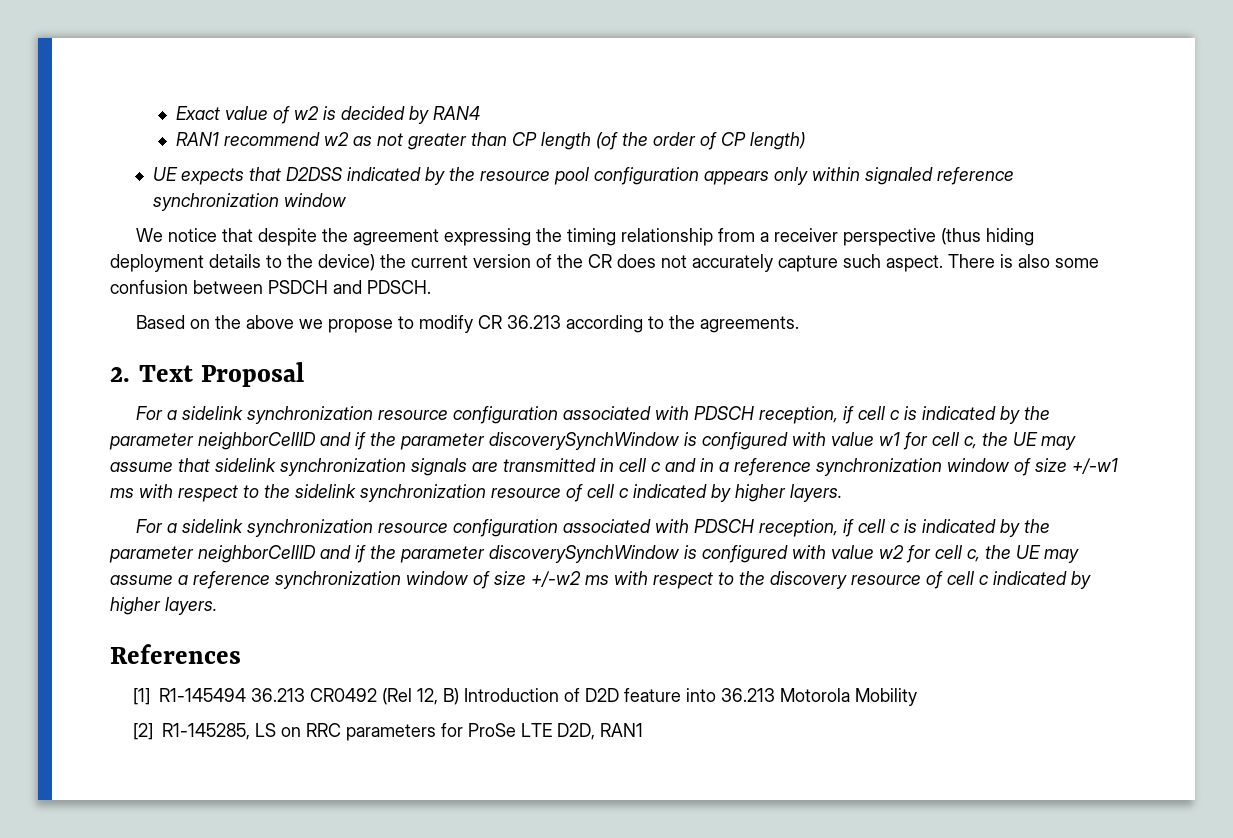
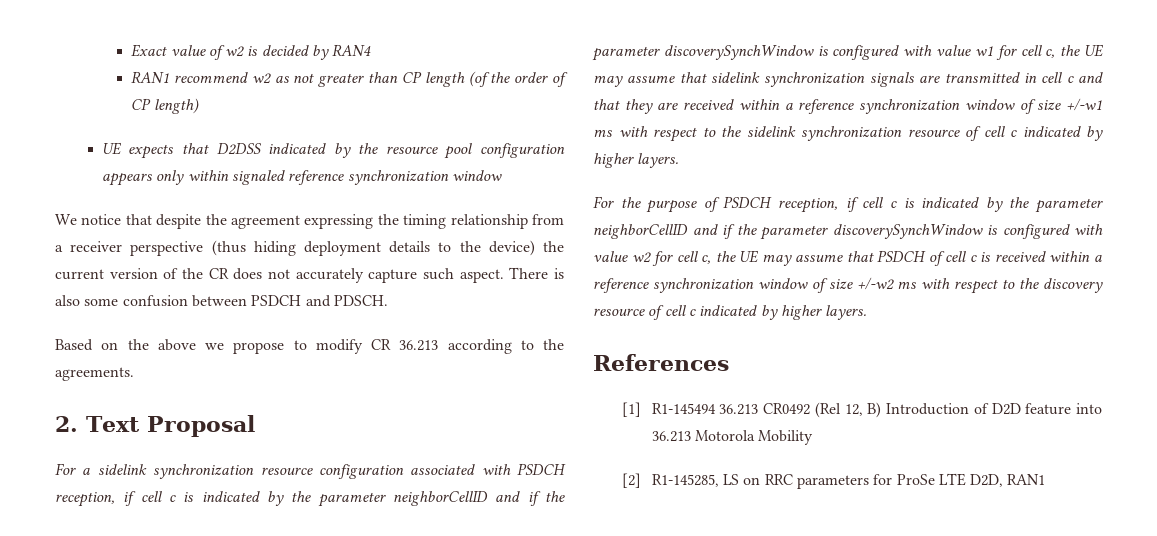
- For a sidelink synchronization resource configuration associated with PDSCH reception, if cell c is indicated by the parameter neighborCellID and if the parameter discoverySynchWindow is configured with value w1 for cell c, the UE may assume that sidelink synchronization signals are transmitted in cell c and in a reference synchronization window of size +/-w1 ms with respect to the sidelink synchronization resource of cell c indicated by higher layers.
+ For a sidelink synchronization resource configuration associated with PSDCH reception, if cell c is indicated by the parameter neighborCellID and if the parameter discoverySynchWindow is configured with value w1 for cell c, the UE may assume that sidelink synchronization signals are transmitted in cell c and that they are received within a reference synchronization window of size +/-w1 ms with respect to the sidelink synchronization resource of cell c indicated by higher layers.
- For a sidelink synchronization resource configuration associated with PDSCH reception, if cell c is indicated by the parameter neighborCellID and if the parameter discoverySynchWindow is configured with value w2 for cell c, the UE may assume a reference synchronization window of size +/-w2 ms with respect to the discovery resource of cell c indicated by higher layers.
+ For the purpose of PSDCH reception, if cell c is indicated by the parameter neighborCellID and if the parameter discoverySynchWindow is configured with value w2 for cell c, the UE may assume that PSDCH of cell c is received within a reference synchronization window of size +/-w2 ms with respect to the discovery resource of cell c indicated by higher layers.

